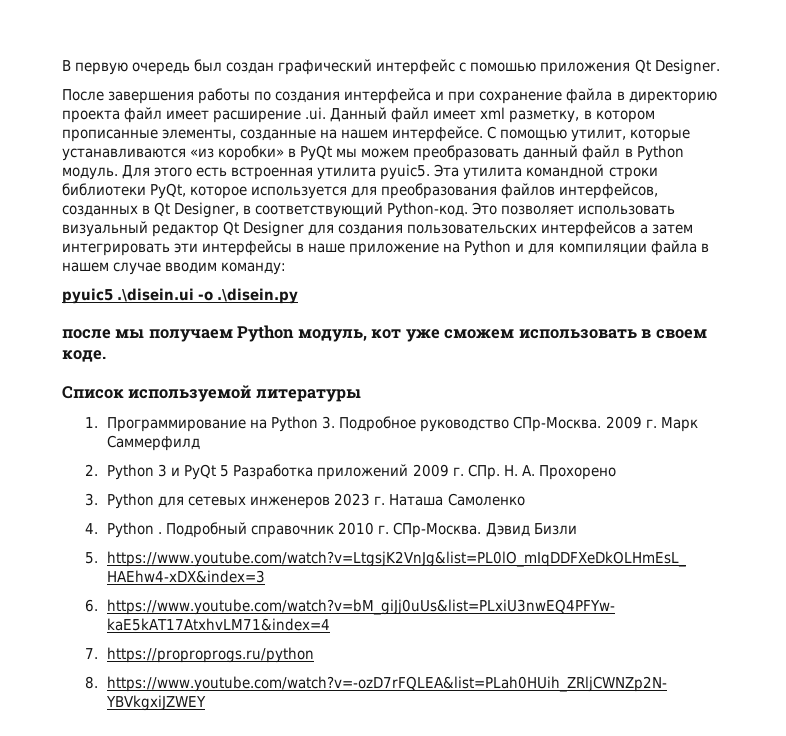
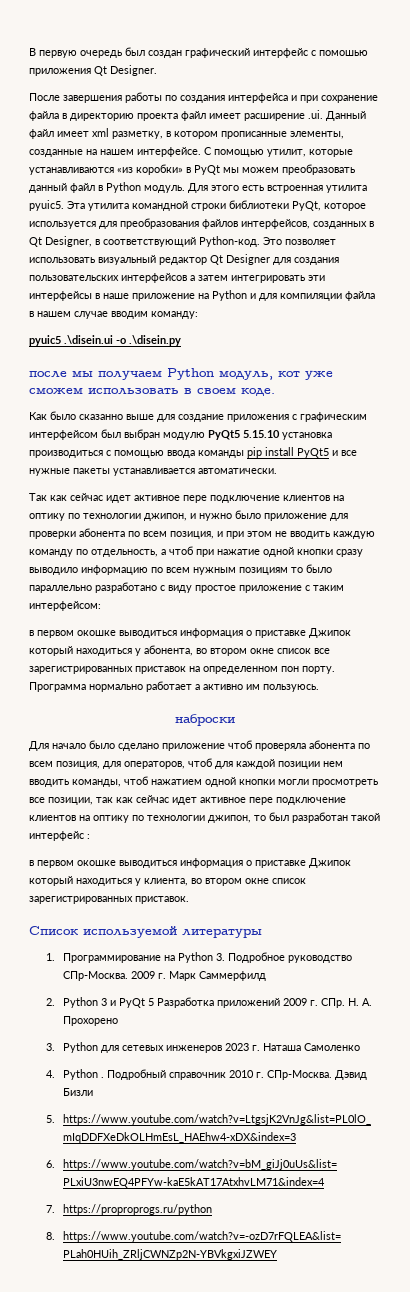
+ Как было сказанно выше для создание приложения с графическим интерфейсом был выбран модулю PyQt5 5.15.10 установка производиться с помощью ввода команды pip install PyQt5 и все нужные пакеты устанавливается автоматически.
+ Так как сейчас идет активное пере подключение клиентов на оптику по технологии джипон, и нужно было приложение для проверки абонента по всем позиция, и при этом не вводить каждую команду по отдельность, а чтоб при нажатие одной кнопки сразу выводило информацию по всем нужным позициям то было параллельно разработано с виду простое приложение с таким интерфейсом:
+ в первом окошке выводиться информация о приставке Джипок который находиться у абонента, во втором окне список все зарегистрированных приставок на определенном пон порту. Программа нормально работает а активно им пользуюсь.
+ наброски
+ Для начало было сделано приложение чтоб проверяла абонента по всем позиция, для операторов, чтоб для каждой позиции нем вводить команды, чтоб нажатием одной кнопки могли просмотреть все позиции, так как сейчас идет активное пере подключение клиентов на оптику по технологии джипон, то был разработан такой интерфейс :
+ в первом окошке выводиться информация о приставке Джипок который находиться у клиента, во втором окне список зарегистрированных приставок.

